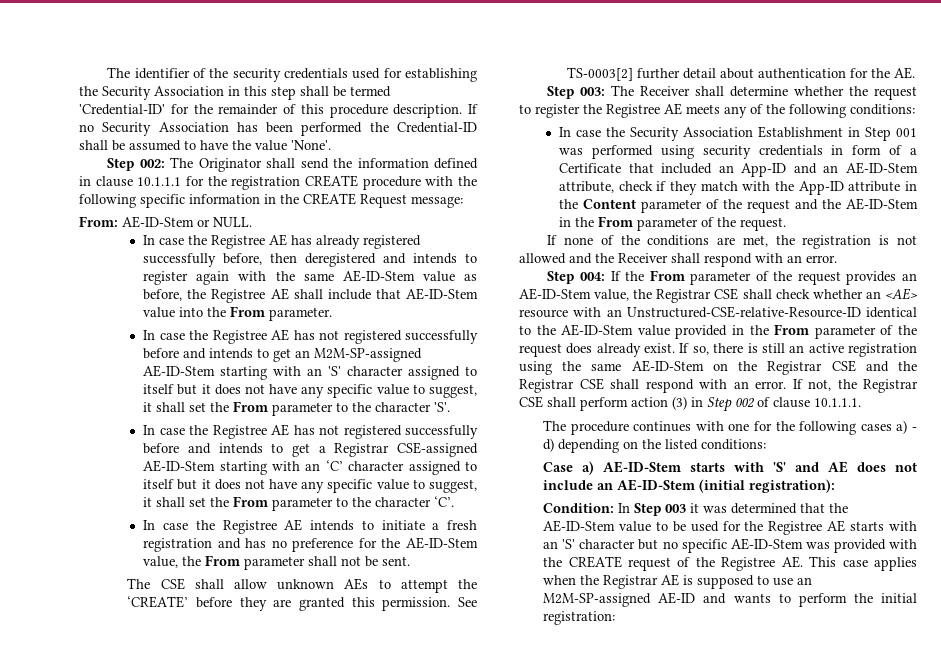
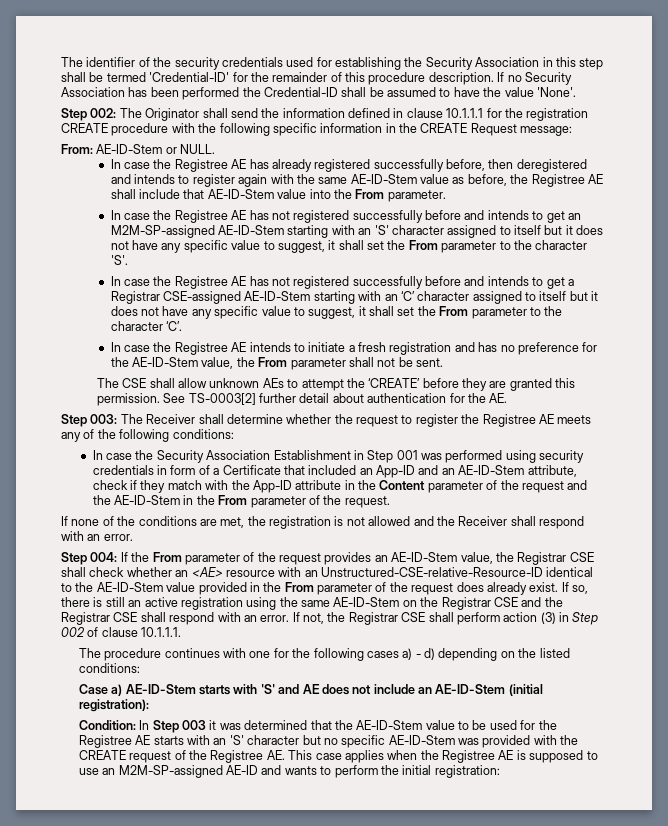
- Condition: In Step 003 it was determined that the AE-ID-Stem value to be used for the Registree AE starts with an 'S' character but no specific AE-ID-Stem was provided with the CREATE request of the Registree AE. This case applies when the Registrar AE is supposed to use an M2M-SP-assigned AE-ID and wants to perform the initial registration:
+ Condition: In Step 003 it was determined that the AE-ID-Stem value to be used for the Registree AE starts with an 'S' character but no specific AE-ID-Stem was provided with the CREATE request of the Registree AE. This case applies when the Registree AE is supposed to use an M2M-SP-assigned AE-ID and wants to perform the initial registration:

